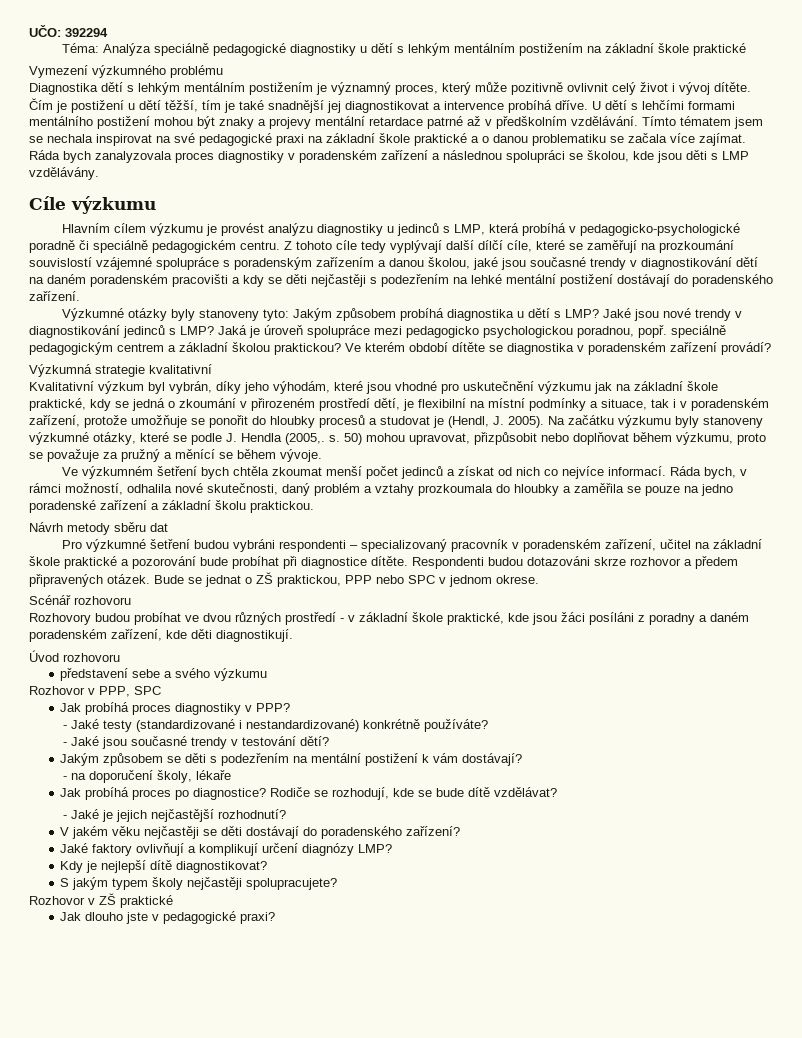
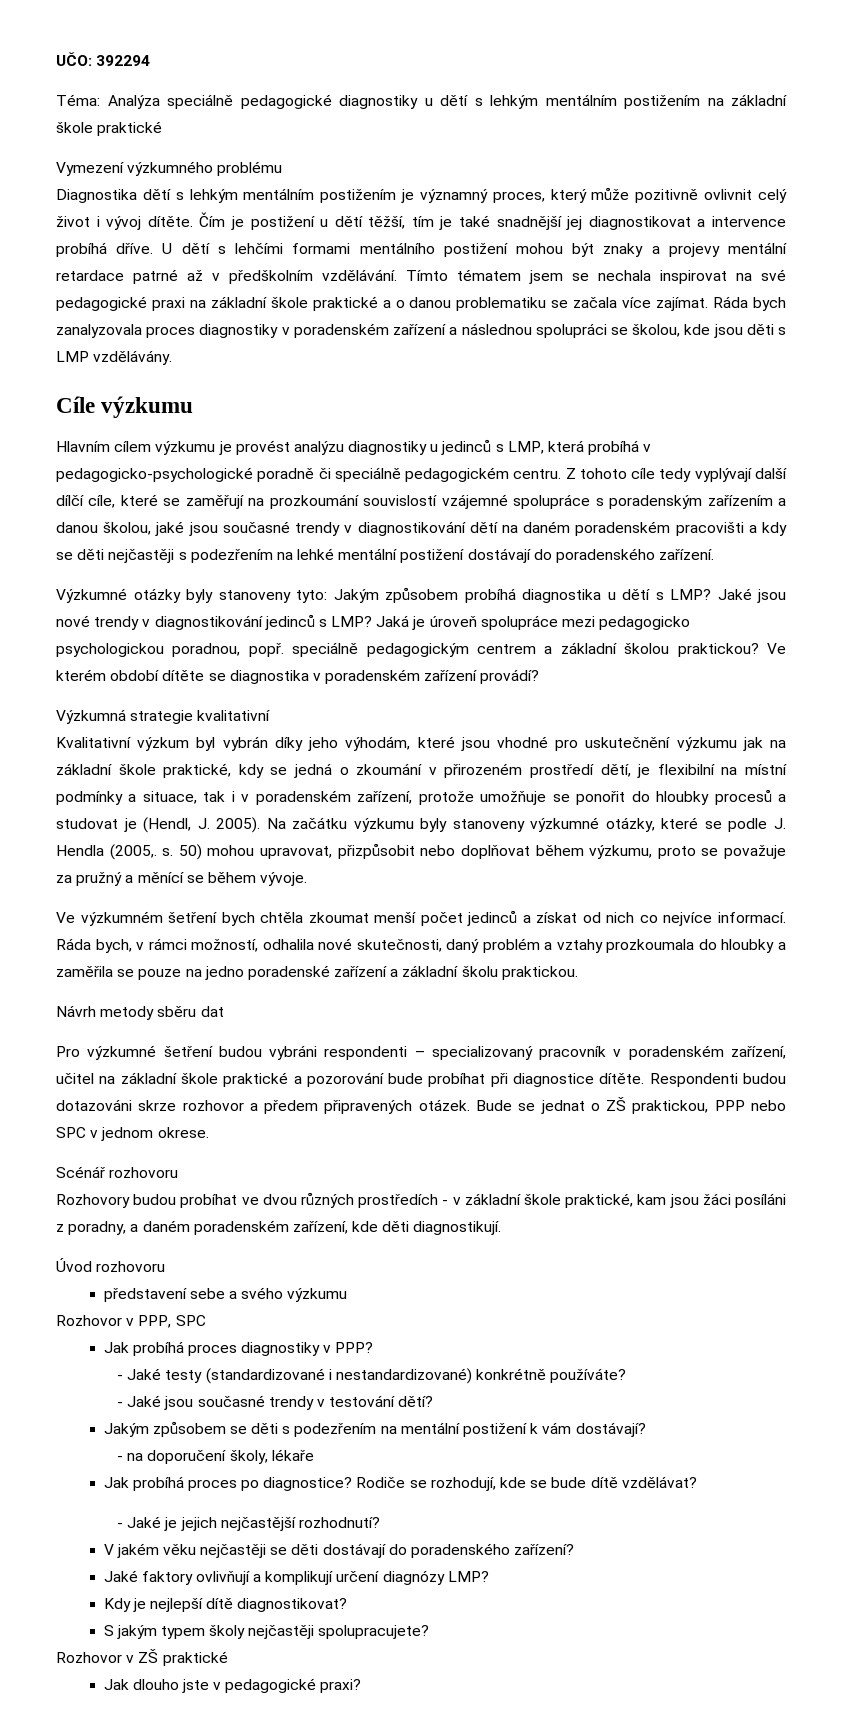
- Kvalitativní výzkum byl vybrán, díky jeho výhodám, které jsou vhodné pro uskutečnění výzkumu jak na základní škole praktické, kdy se jedná o zkoumání v přirozeném prostředí dětí, je flexibilní na místní podmínky a situace, tak i v poradenském zařízení, protože umožňuje se ponořit do hloubky procesů a studovat je (Hendl, J. 2005).
+ Kvalitativní výzkum byl vybrán díky jeho výhodám, které jsou vhodné pro uskutečnění výzkumu jak na základní škole praktické, kdy se jedná o zkoumání v přirozeném prostředí dětí, je flexibilní na místní podmínky a situace, tak i v poradenském zařízení, protože umožňuje se ponořit do hloubky procesů a studovat je (Hendl, J. 2005).
- Rozhovory budou probíhat ve dvou různých prostředí - v základní škole praktické, kde jsou žáci posíláni z poradny a daném poradenském zařízení, kde děti diagnostikují.
+ Rozhovory budou probíhat ve dvou různých prostředích - v základní škole praktické, kam jsou žáci posíláni z poradny, a daném poradenském zařízení, kde děti diagnostikují.

